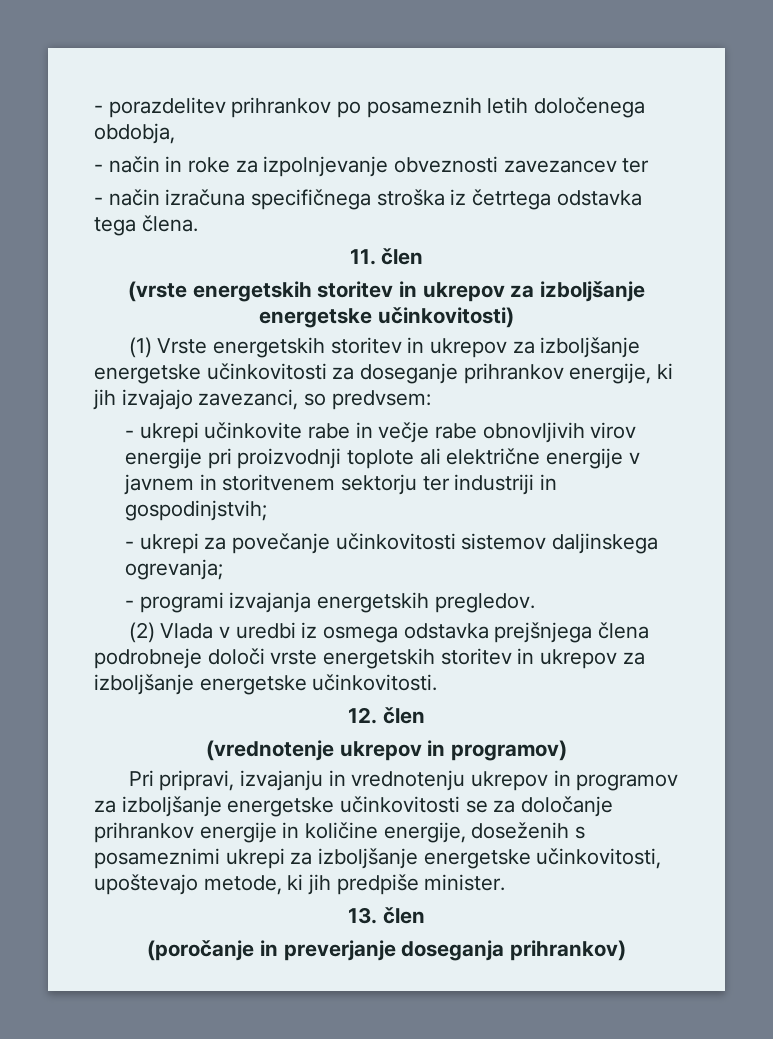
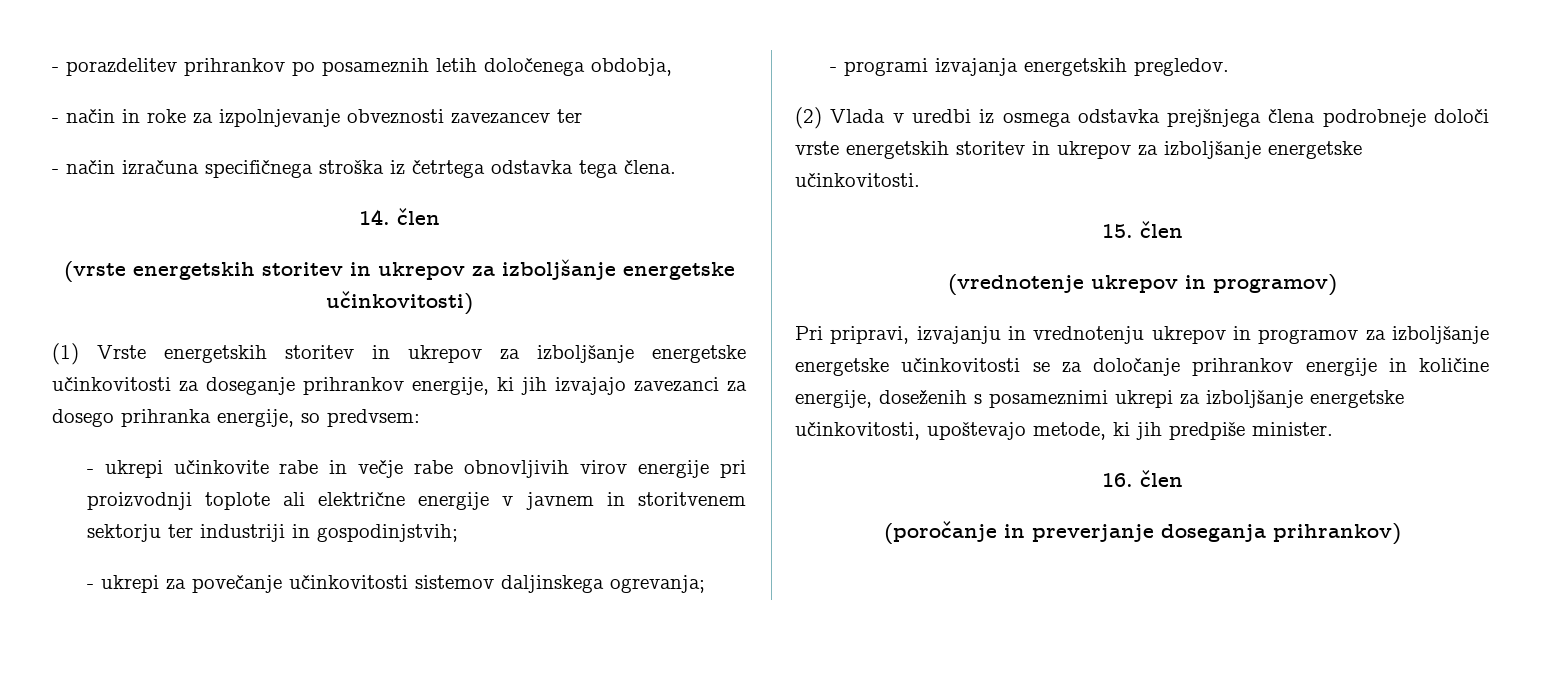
- 11. člen
+ 14. člen
- (1) Vrste energetskih storitev in ukrepov za izboljšanje energetske učinkovitosti za doseganje prihrankov energije, ki jih izvajajo zavezanci, so predvsem:
+ (1) Vrste energetskih storitev in ukrepov za izboljšanje energetske učinkovitosti za doseganje prihrankov energije, ki jih izvajajo zavezanci za dosego prihranka energije, so predvsem:
- 12. člen
+ 15. člen
- 13. člen
+ 16. člen

